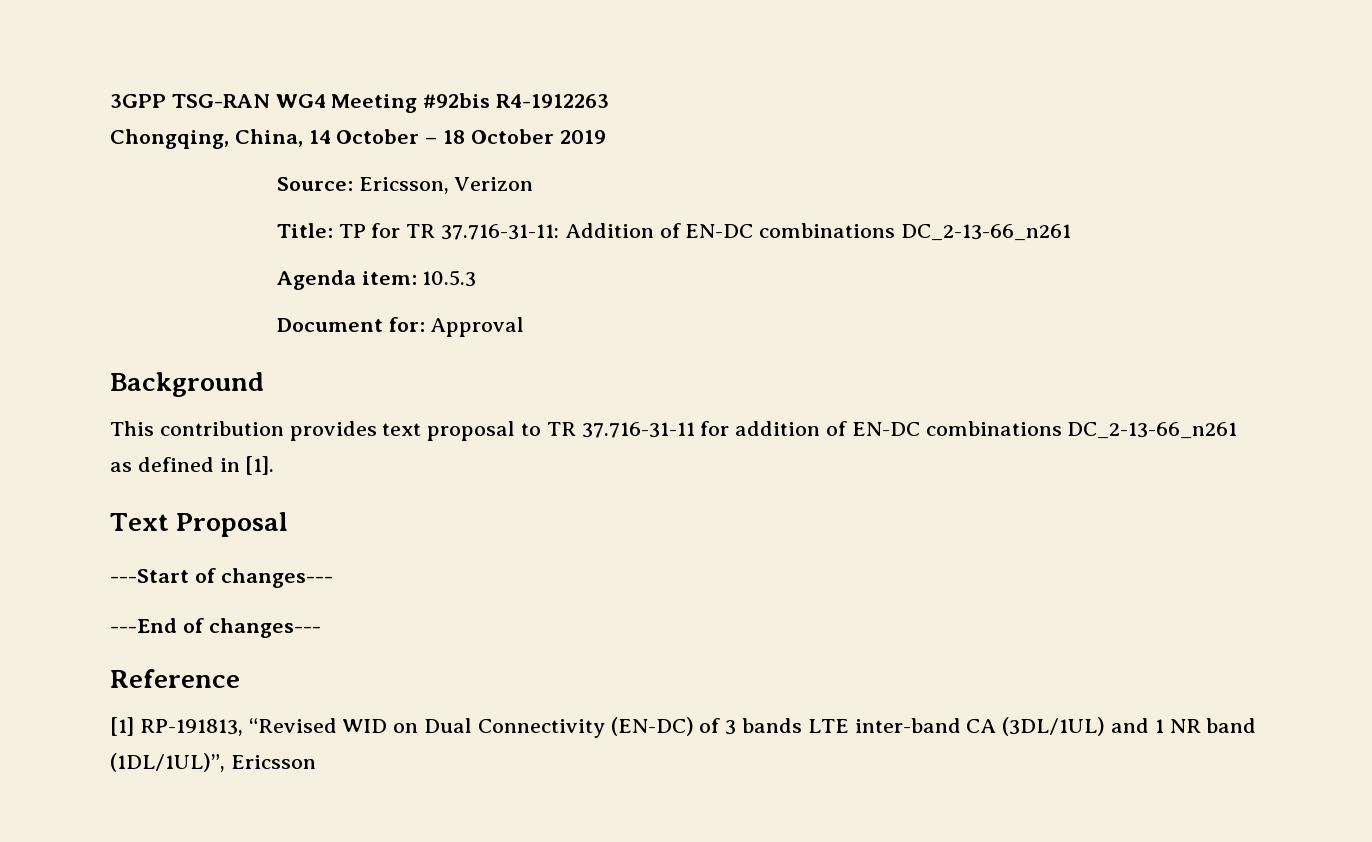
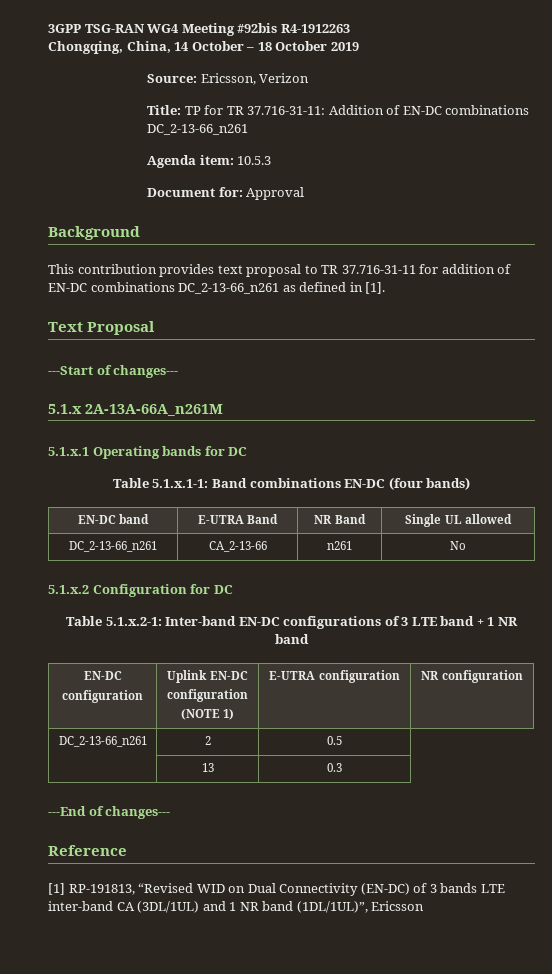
+ 5.1.x 2A-13A-66A_n261M
+ 5.1.x.1 Operating bands for DC
+ Table 5.1.x.1-1: Band combinations EN-DC (four bands)
+ EN-DC band | E-UTRA Band | NR Band | Single UL allowed
+ DC_2-13-66_n261 | CA_2-13-66 | n261 | No
+ 5.1.x.2 Configuration for DC
+ Table 5.1.x.2-1: Inter-band EN-DC configurations of 3 LTE band + 1 NR band
+ EN-DC
+ configuration | Uplink EN-DC
+ configuration
+ (NOTE 1) | E-UTRA configuration | NR configuration
+ DC_2-13-66_n261 | 2 | 0.5
+ | 13 | 0.3

